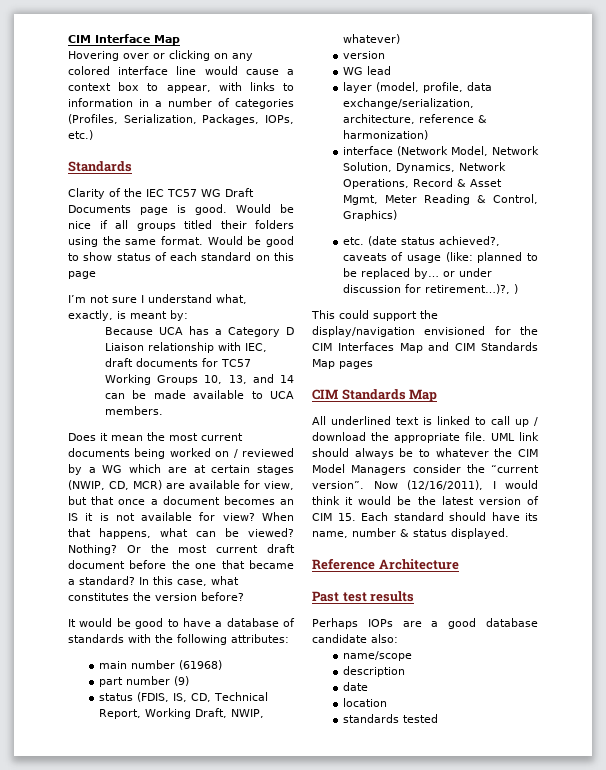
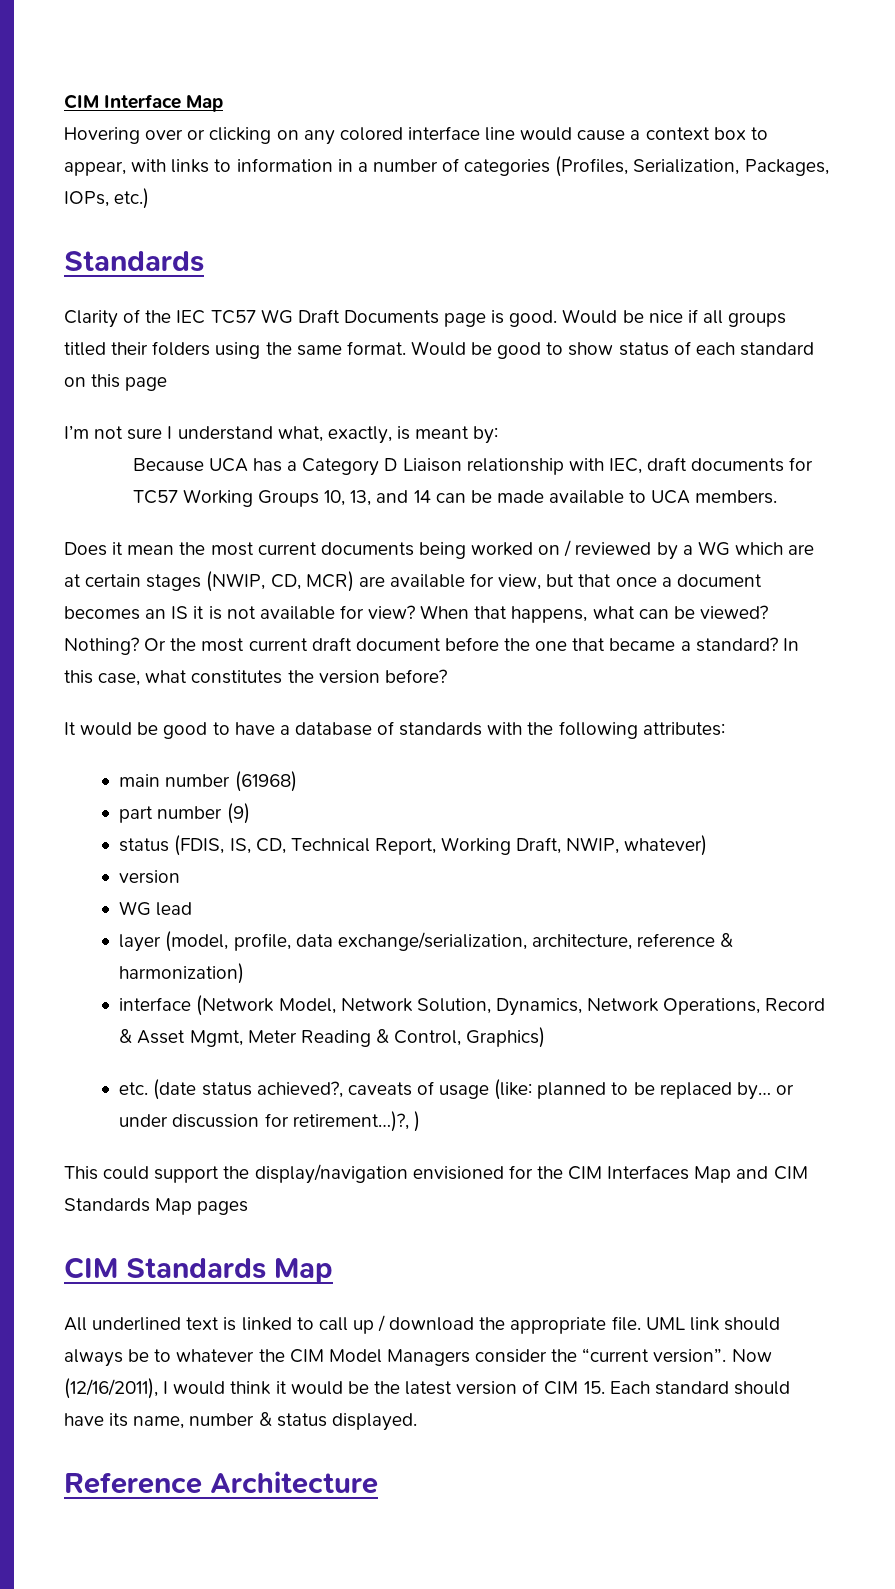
- Past test results
- Perhaps IOPs are a good database candidate also:
- name/scope
- description
- date
- location
- standards tested

